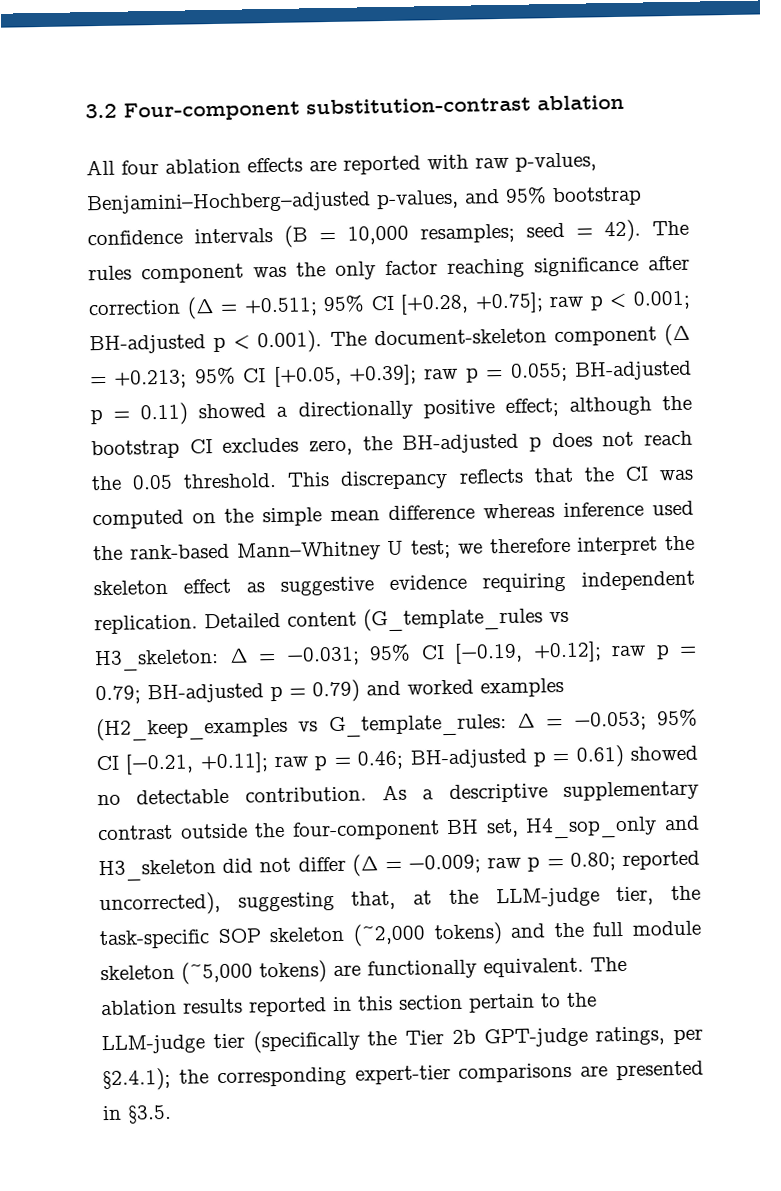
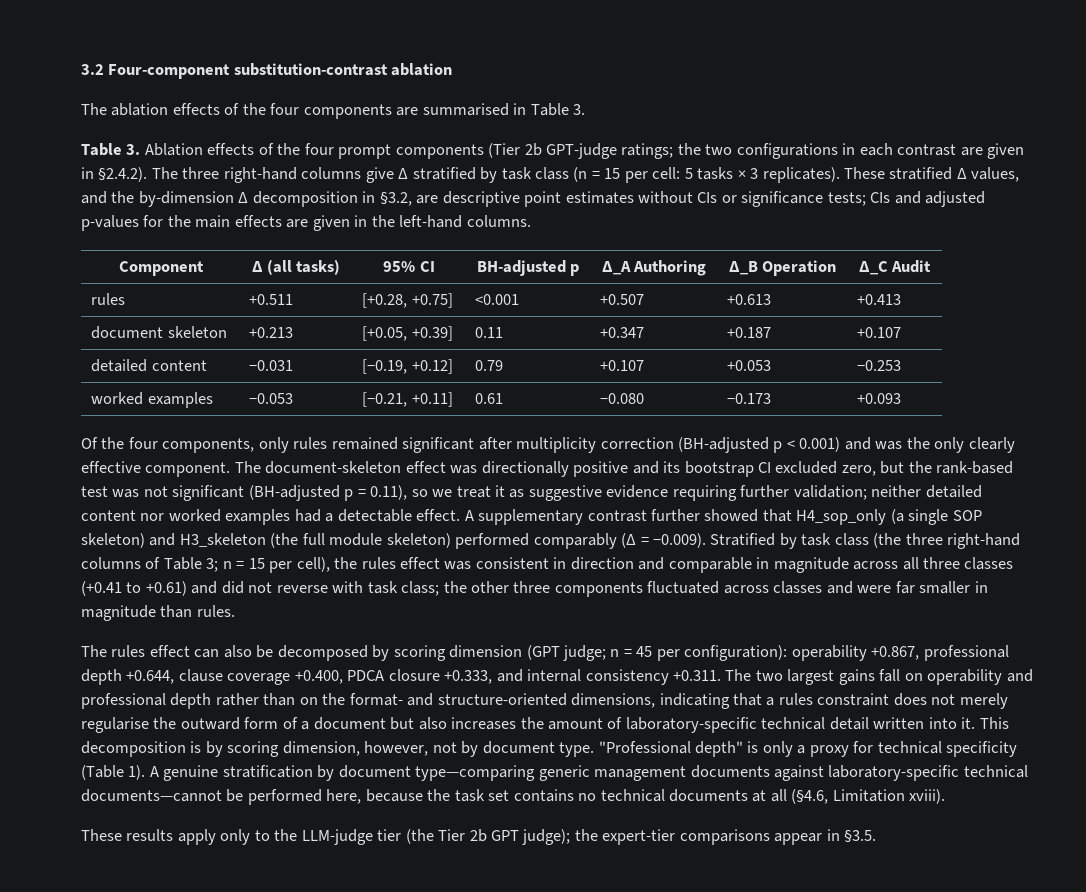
- All four ablation effects are reported with raw p-values, Benjamini–Hochberg–adjusted p-values, and 95% bootstrap confidence intervals (B = 10,000 resamples; seed = 42). The rules component was the only factor reaching significance after correction (Δ = +0.511; 95% CI [+0.28, +0.75]; raw p < 0.001; BH-adjusted p < 0.001). The document-skeleton component (Δ = +0.213; 95% CI [+0.05, +0.39]; raw p = 0.055; BH-adjusted p = 0.11) showed a directionally positive effect; although the bootstrap CI excludes zero, the BH-adjusted p does not reach the 0.05 threshold. This discrepancy reflects that the CI was computed on the simple mean difference whereas inference used the rank-based Mann–Whitney U test; we therefore interpret the skeleton effect as suggestive evidence requiring independent replication. Detailed content (G_template_rules vs H3_skeleton: Δ = −0.031; 95% CI [−0.19, +0.12]; raw p = 0.79; BH-adjusted p = 0.79) and worked examples (H2_keep_examples vs G_template_rules: Δ = −0.053; 95% CI [−0.21, +0.11]; raw p = 0.46; BH-adjusted p = 0.61) showed no detectable contribution. As a descriptive supplementary contrast outside the four-component BH set, H4_sop_only and H3_skeleton did not differ (Δ = −0.009; raw p = 0.80; reported uncorrected), suggesting that, at the LLM-judge tier, the task-specific SOP skeleton (~2,000 tokens) and the full module skeleton (~5,000 tokens) are functionally equivalent. The ablation results reported in this section pertain to the LLM-judge tier (specifically the Tier 2b GPT-judge ratings, per §2.4.1); the corresponding expert-tier comparisons are presented in §3.5.
+ The ablation effects of the four components are summarised in Table 3.
+ Table 3. Ablation effects of the four prompt components (Tier 2b GPT-judge ratings; the two configurations in each contrast are given in §2.4.2). The three right-hand columns give Δ stratified by task class (n = 15 per cell: 5 tasks × 3 replicates). These stratified Δ values, and the by-dimension Δ decomposition in §3.2, are descriptive point estimates without CIs or significance tests; CIs and adjusted p-values for the main effects are given in the left-hand columns.
+ Component | Δ (all tasks) | 95% CI | BH-adjusted p | Δ_A Authoring | Δ_B Operation | Δ_C Audit
+ rules | +0.511 | [+0.28, +0.75] | <0.001 | +0.507 | +0.613 | +0.413
+ document skeleton | +0.213 | [+0.05, +0.39] | 0.11 | +0.347 | +0.187 | +0.107
+ detailed content | −0.031 | [−0.19, +0.12] | 0.79 | +0.107 | +0.053 | −0.253
+ worked examples | −0.053 | [−0.21, +0.11] | 0.61 | −0.080 | −0.173 | +0.093
+ Of the four components, only rules remained significant after multiplicity correction (BH-adjusted p < 0.001) and was the only clearly effective component. The document-skeleton effect was directionally positive and its bootstrap CI excluded zero, but the rank-based test was not significant (BH-adjusted p = 0.11), so we treat it as suggestive evidence requiring further validation; neither detailed content nor worked examples had a detectable effect. A supplementary contrast further showed that H4_sop_only (a single SOP skeleton) and H3_skeleton (the full module skeleton) performed comparably (Δ = −0.009). Stratified by task class (the three right-hand columns of Table 3; n = 15 per cell), the rules effect was consistent in direction and comparable in magnitude across all three classes (+0.41 to +0.61) and did not reverse with task class; the other three components fluctuated across classes and were far smaller in magnitude than rules.
+ The rules effect can also be decomposed by scoring dimension (GPT judge; n = 45 per configuration): operability +0.867, professional depth +0.644, clause coverage +0.400, PDCA closure +0.333, and internal consistency +0.311. The two largest gains fall on operability and professional depth rather than on the format- and structure-oriented dimensions, indicating that a rules constraint does not merely regularise the outward form of a document but also increases the amount of laboratory-specific technical detail written into it. This decomposition is by scoring dimension, however, not by document type. "Professional depth" is only a proxy for technical specificity (Table 1). A genuine stratification by document type—comparing generic management documents against laboratory-specific technical documents—cannot be performed here, because the task set contains no technical documents at all (§4.6, Limitation xviii).
+ These results apply only to the LLM-judge tier (the Tier 2b GPT judge); the expert-tier comparisons appear in §3.5.

